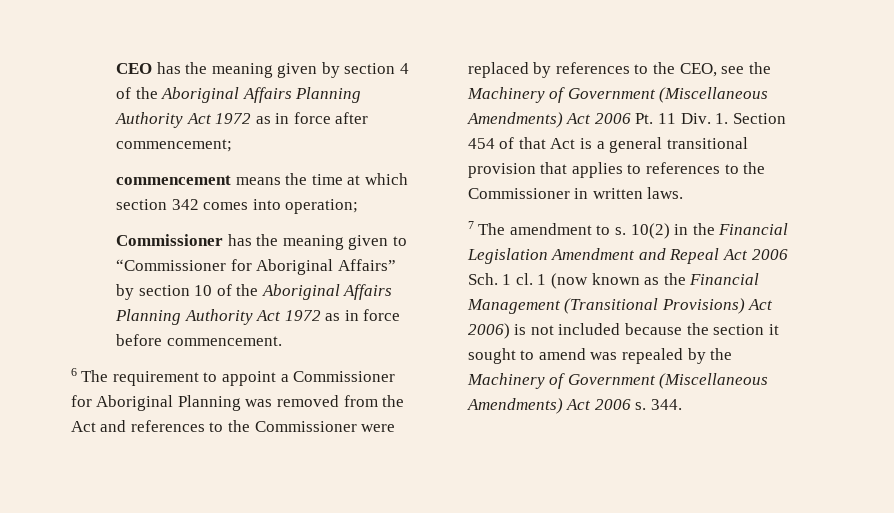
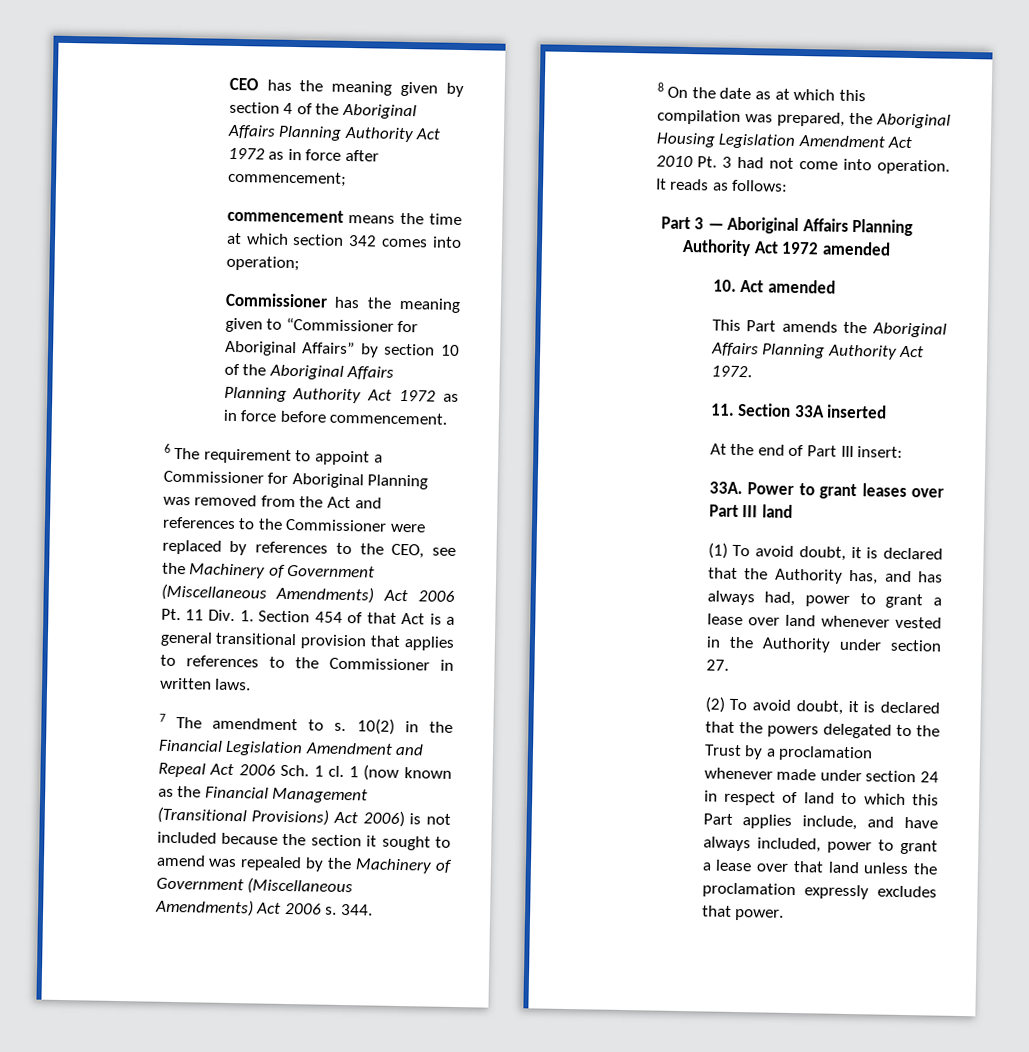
+ 8 On the date as at which this compilation was prepared, the Aboriginal Housing Legislation Amendment Act 2010 Pt. 3 had not come into operation. It reads as follows:
+ Part 3 — Aboriginal Affairs Planning Authority Act 1972 amended
+ 10. Act amended
+ This Part amends the Aboriginal Affairs Planning Authority Act 1972.
+ 11. Section 33A inserted
+ At the end of Part III insert:
+ 33A. Power to grant leases over Part III land
+ (1) To avoid doubt, it is declared that the Authority has, and has always had, power to grant a lease over land whenever vested in the Authority under section 27.
+ (2) To avoid doubt, it is declared that the powers delegated to the Trust by a proclamation whenever made under section 24 in respect of land to which this Part applies include, and have always included, power to grant a lease over that land unless the proclamation expressly excludes that power.

